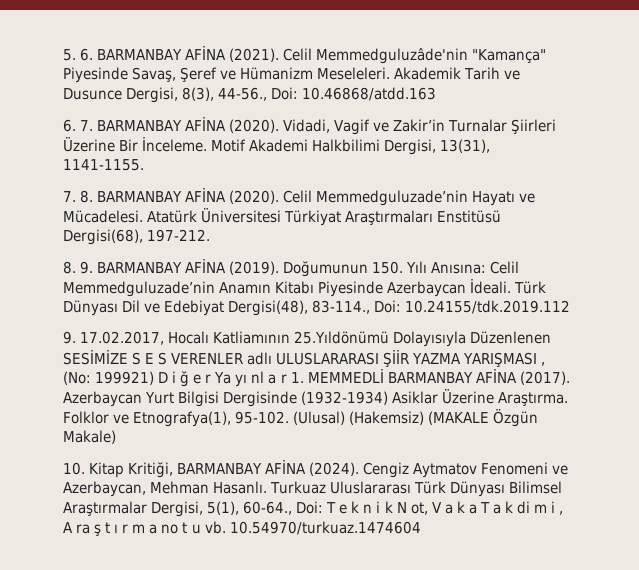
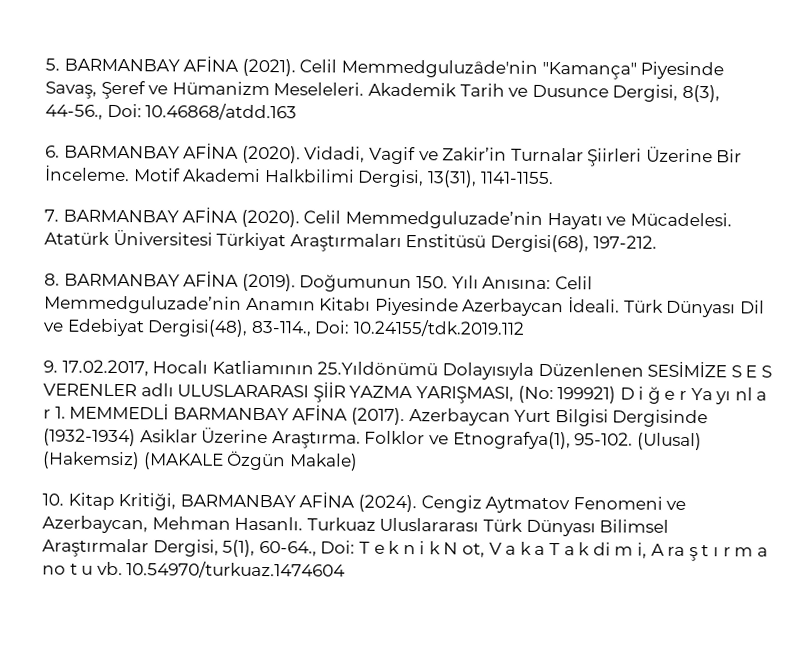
- 5. 6. BARMANBAY AFİNA (2021).
+ 5. BARMANBAY AFİNA (2021).
- 6. 7. BARMANBAY AFİNA (2020).
+ 6. BARMANBAY AFİNA (2020).
- 7. 8. BARMANBAY AFİNA (2020).
+ 7. BARMANBAY AFİNA (2020).
- 8. 9. BARMANBAY AFİNA (2019).
+ 8. BARMANBAY AFİNA (2019).
- 9. 17.02.2017, Hocalı Katliamının 25.Yıldönümü Dolayısıyla Düzenlenen SESİMİZE S E S VERENLER adlı ULUSLARARASI ŞİİR YAZMA YARIŞMASI , (No: 199921) D i ğ e r Ya yı nl a r 1. MEMMEDLİ BARMANBAY AFİNA (2017).
+ 9. 17.02.2017, Hocalı Katliamının 25.Yıldönümü Dolayısıyla Düzenlenen SESİMİZE S E S VERENLER adlı ULUSLARARASI ŞİİR YAZMA YARIŞMASI, (No: 199921) D i ğ e r Ya yı nl a r 1. MEMMEDLİ BARMANBAY AFİNA (2017).
- Turkuaz Uluslararası Türk Dünyası Bilimsel Araştırmalar Dergisi, 5(1), 60-64., Doi: T e k n i k N ot, V a k a T a k di m i , A ra ş t ı r m a no t u vb.
+ Turkuaz Uluslararası Türk Dünyası Bilimsel Araştırmalar Dergisi, 5(1), 60-64., Doi: T e k n i k N ot, V a k a T a k di m i, A ra ş t ı r m a no t u vb.

